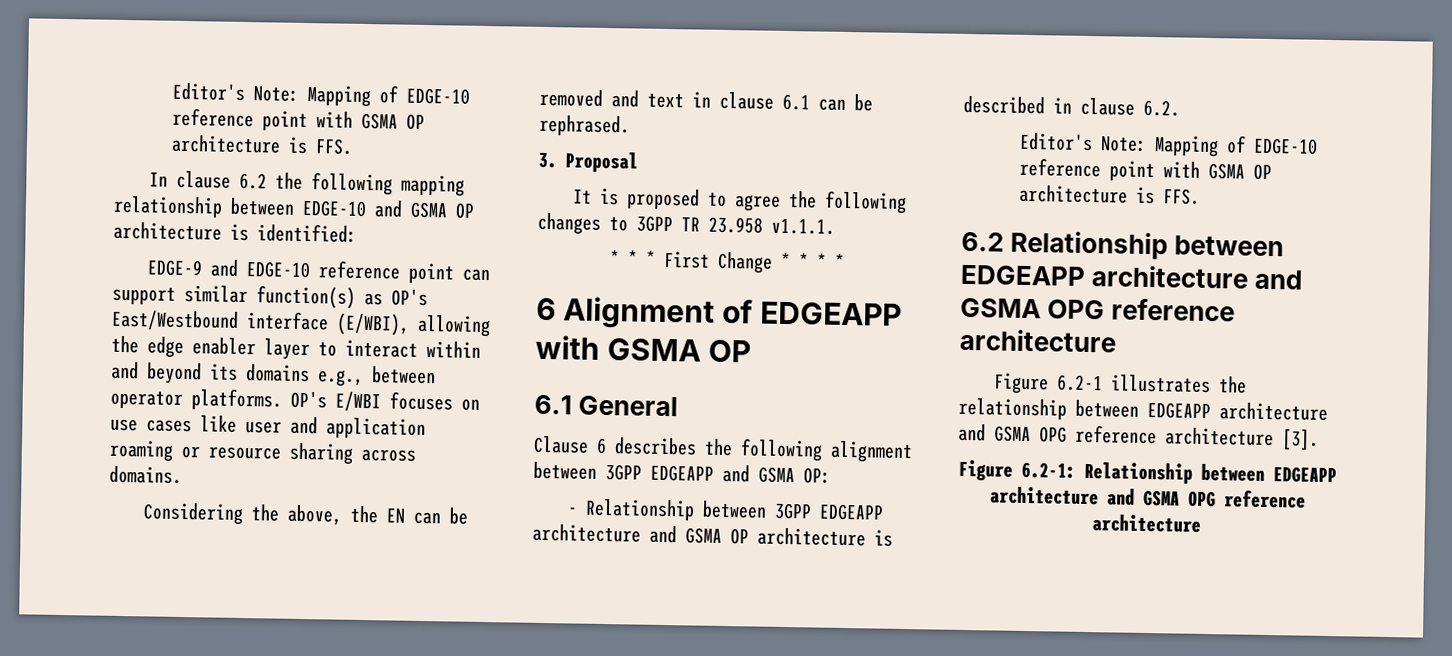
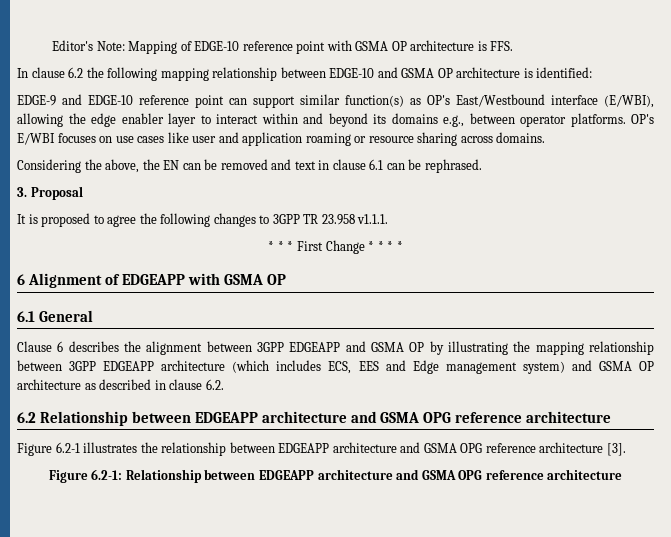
- Clause 6 describes the following alignment between 3GPP EDGEAPP and GSMA OP:
- - Relationship between 3GPP EDGEAPP architecture and GSMA OP architecture is described in clause 6.2.
- Editor's Note: Mapping of EDGE-10 reference point with GSMA OP architecture is FFS.
+ Clause 6 describes the alignment between 3GPP EDGEAPP and GSMA OP by illustrating the mapping relationship between 3GPP EDGEAPP architecture (which includes ECS, EES and Edge management system) and GSMA OP architecture as described in clause 6.2.

